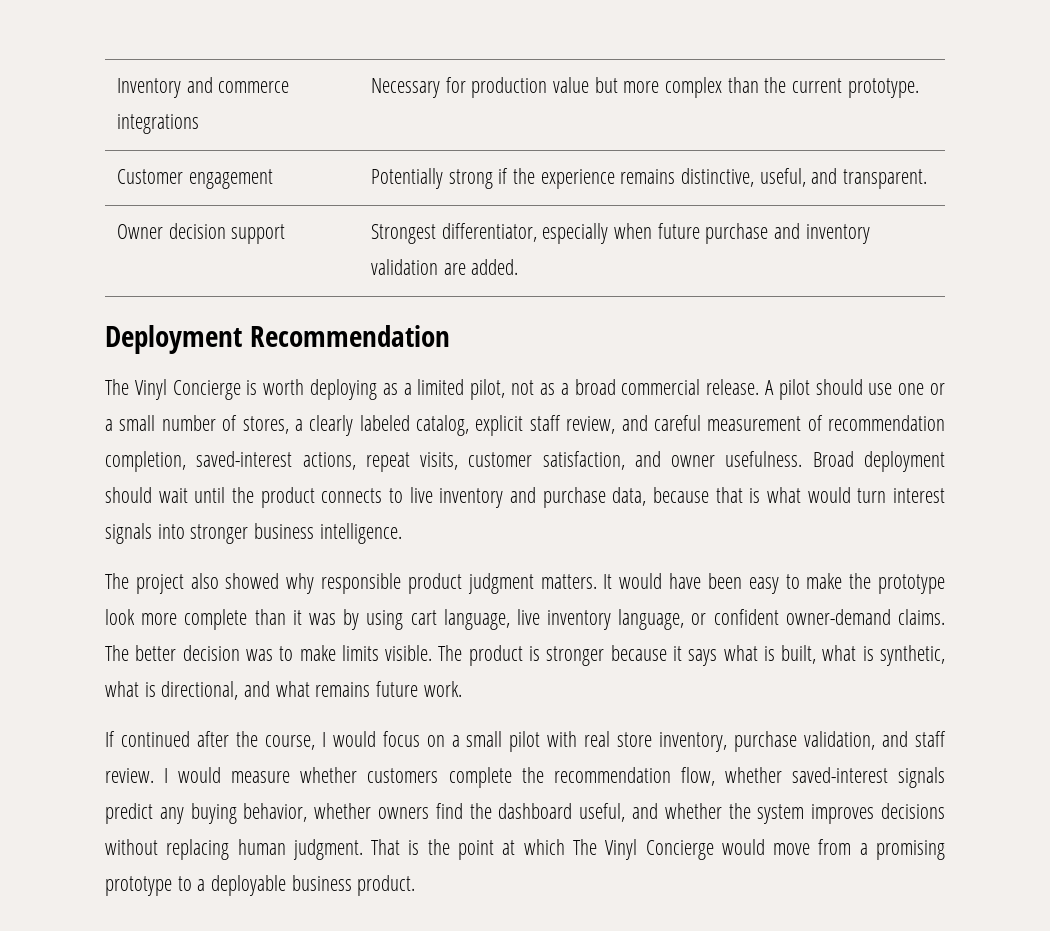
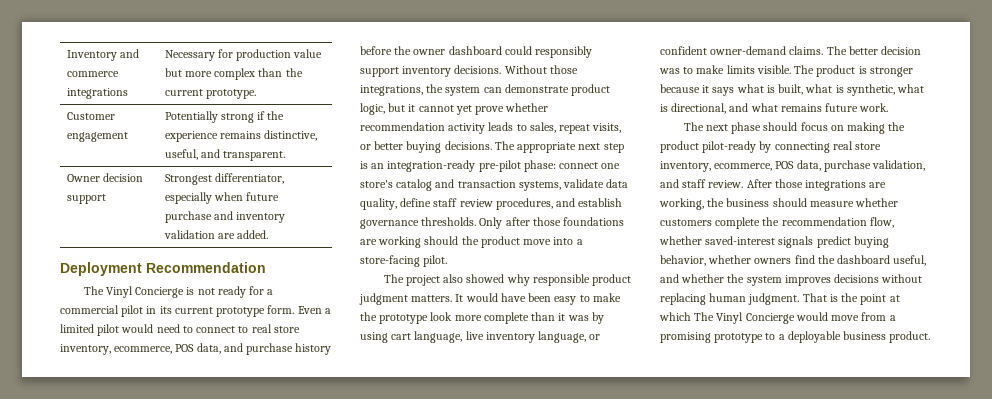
- The Vinyl Concierge is worth deploying as a limited pilot, not as a broad commercial release. A pilot should use one or a small number of stores, a clearly labeled catalog, explicit staff review, and careful measurement of recommendation completion, saved-interest actions, repeat visits, customer satisfaction, and owner usefulness. Broad deployment should wait until the product connects to live inventory and purchase data, because that is what would turn interest signals into stronger business intelligence.
+ The Vinyl Concierge is not ready for a commercial pilot in its current prototype form. Even a limited pilot would need to connect to real store inventory, ecommerce, POS data, and purchase history before the owner dashboard could responsibly support inventory decisions. Without those integrations, the system can demonstrate product logic, but it cannot yet prove whether recommendation activity leads to sales, repeat visits, or better buying decisions. The appropriate next step is an integration-ready pre-pilot phase: connect one store's catalog and transaction systems, validate data quality, define staff review procedures, and establish governance thresholds. Only after those foundations are working should the product move into a store-facing pilot.
- If continued after the course, I would focus on a small pilot with real store inventory, purchase validation, and staff review.
+ The next phase should focus on making the product pilot-ready by connecting real store inventory, ecommerce, POS data, purchase validation, and staff review.
- I would measure whether customers complete the recommendation flow, whether saved-interest signals predict any buying behavior, whether owners find the dashboard useful, and whether the system improves decisions without replacing human judgment.
+ After those integrations are working, the business should measure whether customers complete the recommendation flow, whether saved-interest signals predict buying behavior, whether owners find the dashboard useful, and whether the system improves decisions without replacing human judgment.

